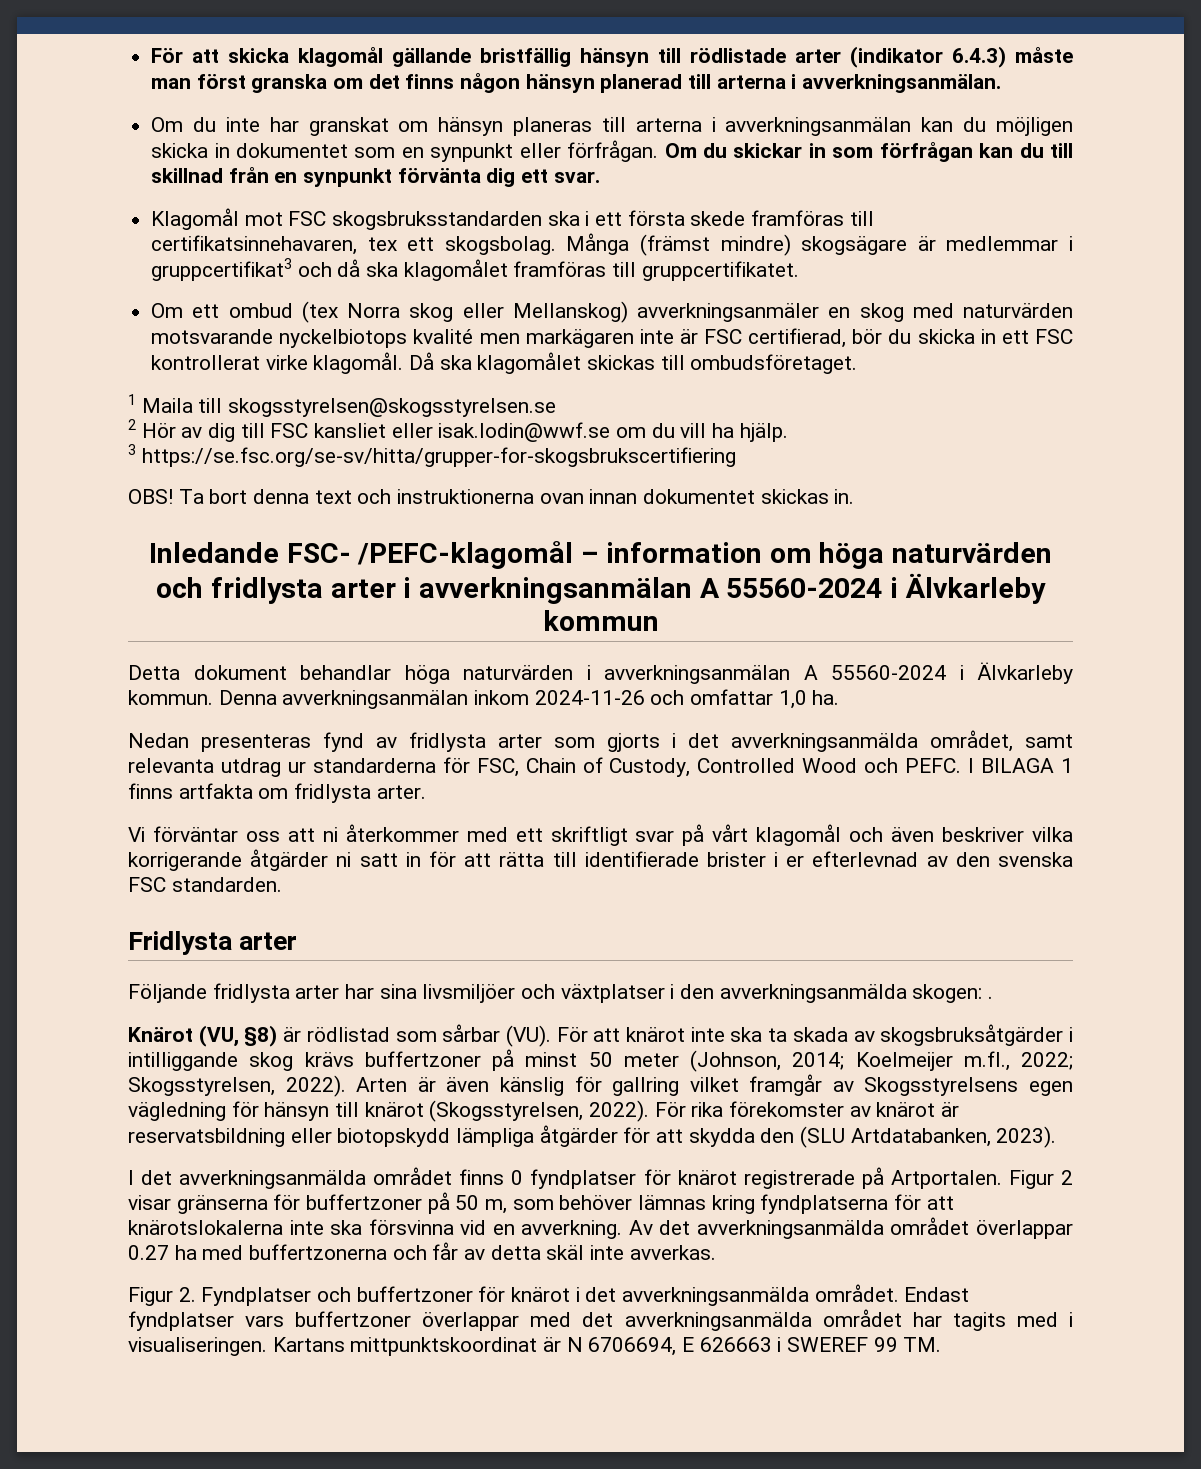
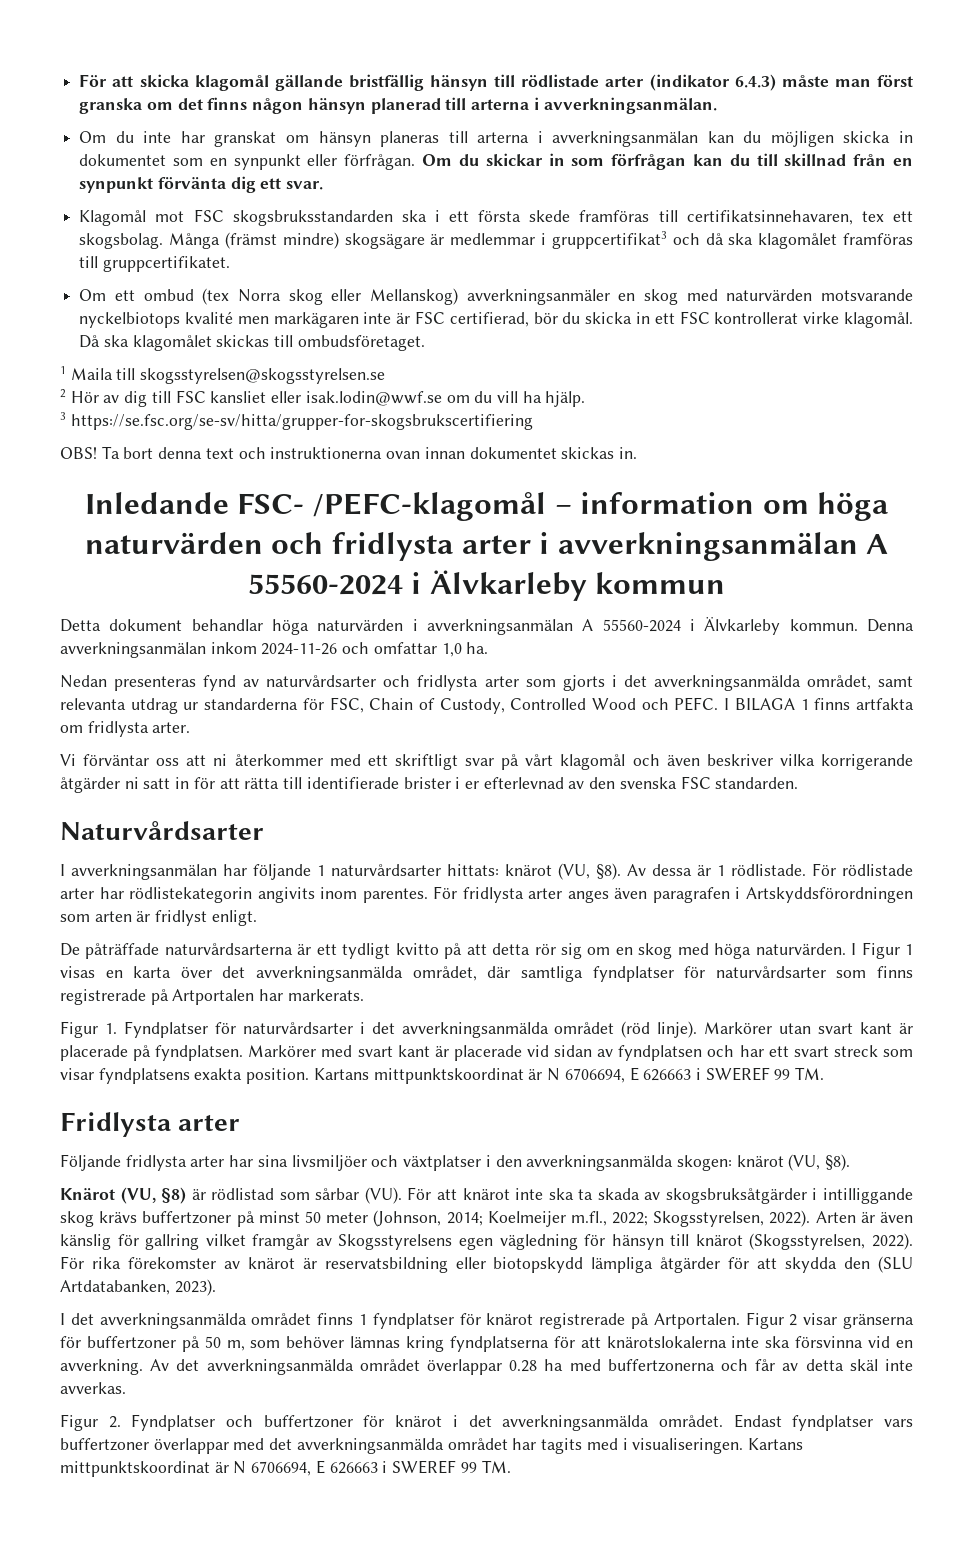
- Nedan presenteras fynd av fridlysta arter som gjorts i det avverkningsanmälda området, samt relevanta utdrag ur standarderna för FSC, Chain of Custody, Controlled Wood och PEFC.
+ Nedan presenteras fynd av naturvårdsarter och fridlysta arter som gjorts i det avverkningsanmälda området, samt relevanta utdrag ur standarderna för FSC, Chain of Custody, Controlled Wood och PEFC.
+ Naturvårdsarter
+ I avverkningsanmälan har följande 1 naturvårdsarter hittats: knärot (VU, §8). Av dessa är 1 rödlistade. För rödlistade arter har rödlistekategorin angivits inom parentes. För fridlysta arter anges även paragrafen i Artskyddsförordningen som arten är fridlyst enligt.
+ De påträffade naturvårdsarterna är ett tydligt kvitto på att detta rör sig om en skog med höga naturvärden. I Figur 1 visas en karta över det avverkningsanmälda området, där samtliga fyndplatser för naturvårdsarter som finns registrerade på Artportalen har markerats.
+ Figur 1. Fyndplatser för naturvårdsarter i det avverkningsanmälda området (röd linje). Markörer utan svart kant är placerade på fyndplatsen. Markörer med svart kant är placerade vid sidan av fyndplatsen och har ett svart streck som visar fyndplatsens exakta position. Kartans mittpunktskoordinat är N 6706694, E 626663 i SWEREF 99 TM.
- Följande fridlysta arter har sina livsmiljöer och växtplatser i den avverkningsanmälda skogen: .
+ Följande fridlysta arter har sina livsmiljöer och växtplatser i den avverkningsanmälda skogen: knärot (VU, §8).
- I det avverkningsanmälda området finns 0 fyndplatser för knärot registrerade på Artportalen.
+ I det avverkningsanmälda området finns 1 fyndplatser för knärot registrerade på Artportalen.
- Av det avverkningsanmälda området överlappar 0.27 ha med buffertzonerna och får av detta skäl inte avverkas.
+ Av det avverkningsanmälda området överlappar 0.28 ha med buffertzonerna och får av detta skäl inte avverkas.

